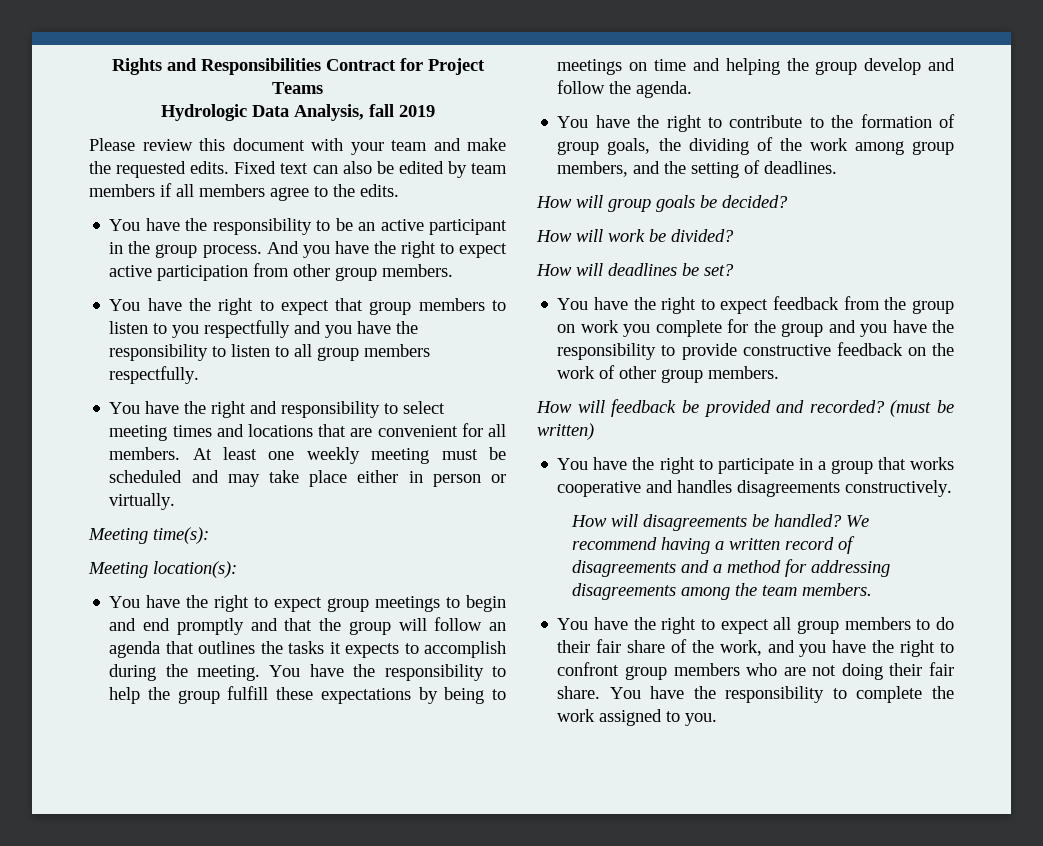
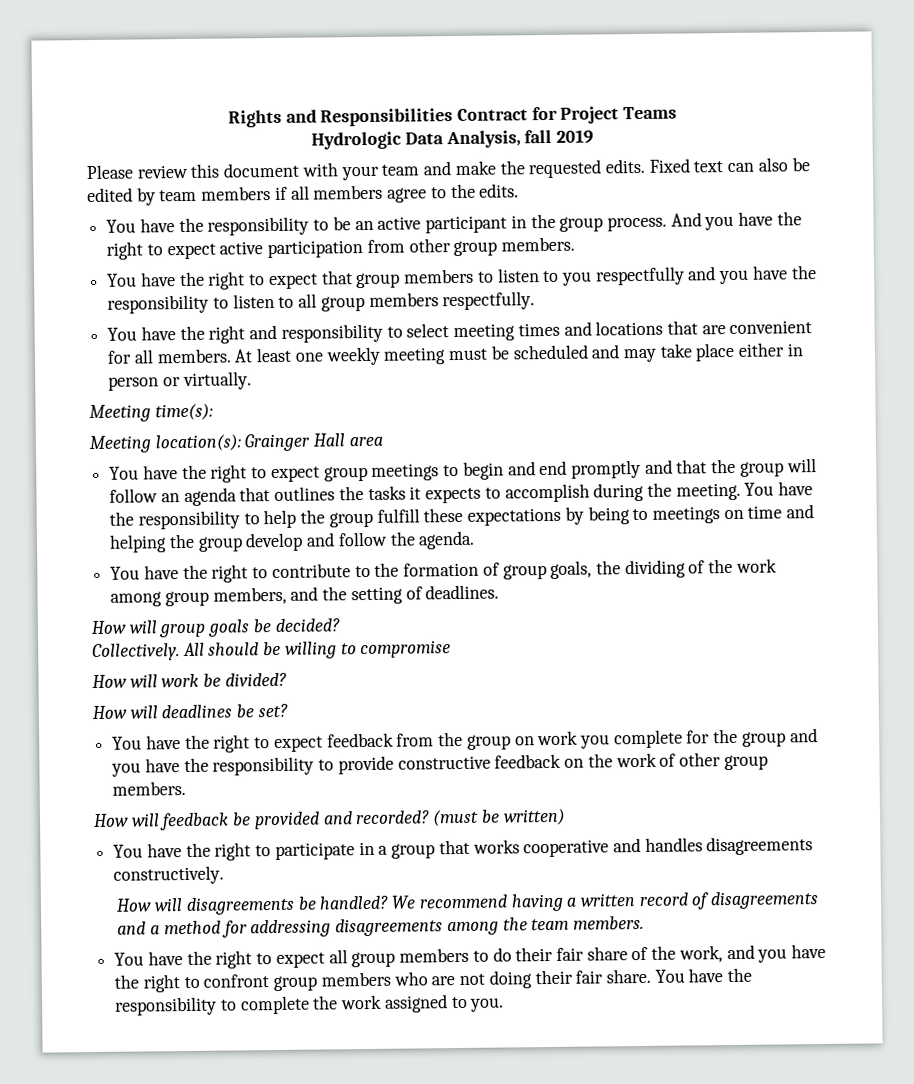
- Meeting location(s):
+ Meeting location(s): Grainger Hall area
+ Collectively. All should be willing to compromise

